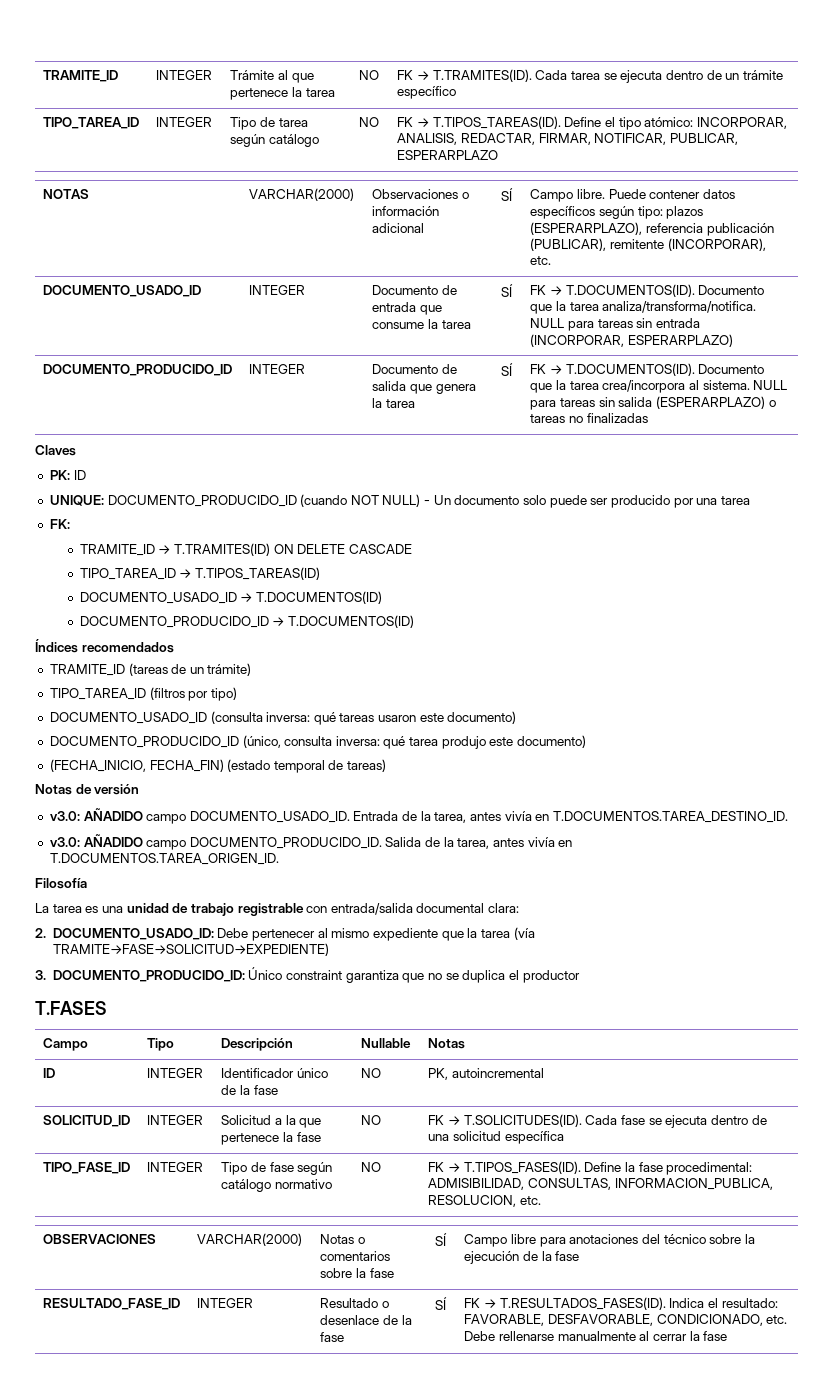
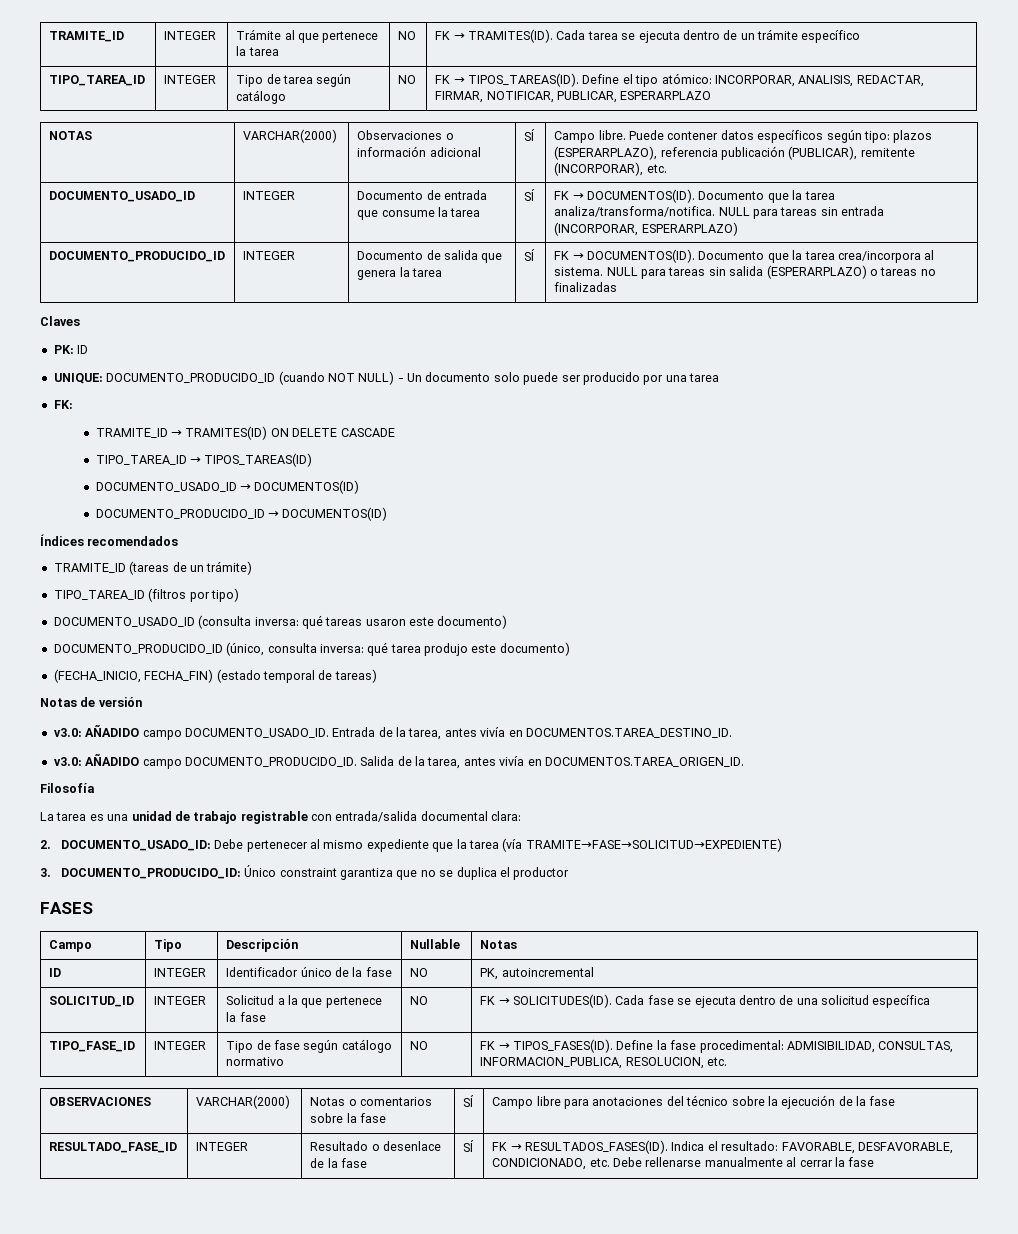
- TRAMITE_ID | INTEGER | Trámite al que pertenece la tarea | NO | FK → T.TRAMITES(ID). Cada tarea se ejecuta dentro de un trámite específico
+ TRAMITE_ID | INTEGER | Trámite al que pertenece la tarea | NO | FK → TRAMITES(ID). Cada tarea se ejecuta dentro de un trámite específico
- TIPO_TAREA_ID | INTEGER | Tipo de tarea según catálogo | NO | FK → T.TIPOS_TAREAS(ID). Define el tipo atómico: INCORPORAR, ANALISIS, REDACTAR, FIRMAR, NOTIFICAR, PUBLICAR, ESPERARPLAZO
+ TIPO_TAREA_ID | INTEGER | Tipo de tarea según catálogo | NO | FK → TIPOS_TAREAS(ID). Define el tipo atómico: INCORPORAR, ANALISIS, REDACTAR, FIRMAR, NOTIFICAR, PUBLICAR, ESPERARPLAZO
- DOCUMENTO_USADO_ID | INTEGER | Documento de entrada que consume la tarea | SÍ | FK → T.DOCUMENTOS(ID). Documento que la tarea analiza/transforma/notifica. NULL para tareas sin entrada (INCORPORAR, ESPERARPLAZO)
+ DOCUMENTO_USADO_ID | INTEGER | Documento de entrada que consume la tarea | SÍ | FK → DOCUMENTOS(ID). Documento que la tarea analiza/transforma/notifica. NULL para tareas sin entrada (INCORPORAR, ESPERARPLAZO)
- DOCUMENTO_PRODUCIDO_ID | INTEGER | Documento de salida que genera la tarea | SÍ | FK → T.DOCUMENTOS(ID). Documento que la tarea crea/incorpora al sistema. NULL para tareas sin salida (ESPERARPLAZO) o tareas no finalizadas
+ DOCUMENTO_PRODUCIDO_ID | INTEGER | Documento de salida que genera la tarea | SÍ | FK → DOCUMENTOS(ID). Documento que la tarea crea/incorpora al sistema. NULL para tareas sin salida (ESPERARPLAZO) o tareas no finalizadas
- TRAMITE_ID → T.TRAMITES(ID) ON DELETE CASCADE
+ TRAMITE_ID → TRAMITES(ID) ON DELETE CASCADE
- TIPO_TAREA_ID → T.TIPOS_TAREAS(ID)
+ TIPO_TAREA_ID → TIPOS_TAREAS(ID)
- DOCUMENTO_USADO_ID → T.DOCUMENTOS(ID)
+ DOCUMENTO_USADO_ID → DOCUMENTOS(ID)
- DOCUMENTO_PRODUCIDO_ID → T.DOCUMENTOS(ID)
+ DOCUMENTO_PRODUCIDO_ID → DOCUMENTOS(ID)
- Entrada de la tarea, antes vivía en T.DOCUMENTOS.TAREA_DESTINO_ID.
+ Entrada de la tarea, antes vivía en DOCUMENTOS.TAREA_DESTINO_ID.
- Salida de la tarea, antes vivía en T.DOCUMENTOS.TAREA_ORIGEN_ID.
+ Salida de la tarea, antes vivía en DOCUMENTOS.TAREA_ORIGEN_ID.
- T.FASES
+ FASES
- SOLICITUD_ID | INTEGER | Solicitud a la que pertenece la fase | NO | FK → T.SOLICITUDES(ID). Cada fase se ejecuta dentro de una solicitud específica
+ SOLICITUD_ID | INTEGER | Solicitud a la que pertenece la fase | NO | FK → SOLICITUDES(ID). Cada fase se ejecuta dentro de una solicitud específica
- TIPO_FASE_ID | INTEGER | Tipo de fase según catálogo normativo | NO | FK → T.TIPOS_FASES(ID). Define la fase procedimental: ADMISIBILIDAD, CONSULTAS, INFORMACION_PUBLICA, RESOLUCION, etc.
+ TIPO_FASE_ID | INTEGER | Tipo de fase según catálogo normativo | NO | FK → TIPOS_FASES(ID). Define la fase procedimental: ADMISIBILIDAD, CONSULTAS, INFORMACION_PUBLICA, RESOLUCION, etc.
- RESULTADO_FASE_ID | INTEGER | Resultado o desenlace de la fase | SÍ | FK → T.RESULTADOS_FASES(ID). Indica el resultado: FAVORABLE, DESFAVORABLE, CONDICIONADO, etc. Debe rellenarse manualmente al cerrar la fase
+ RESULTADO_FASE_ID | INTEGER | Resultado o desenlace de la fase | SÍ | FK → RESULTADOS_FASES(ID). Indica el resultado: FAVORABLE, DESFAVORABLE, CONDICIONADO, etc. Debe rellenarse manualmente al cerrar la fase

